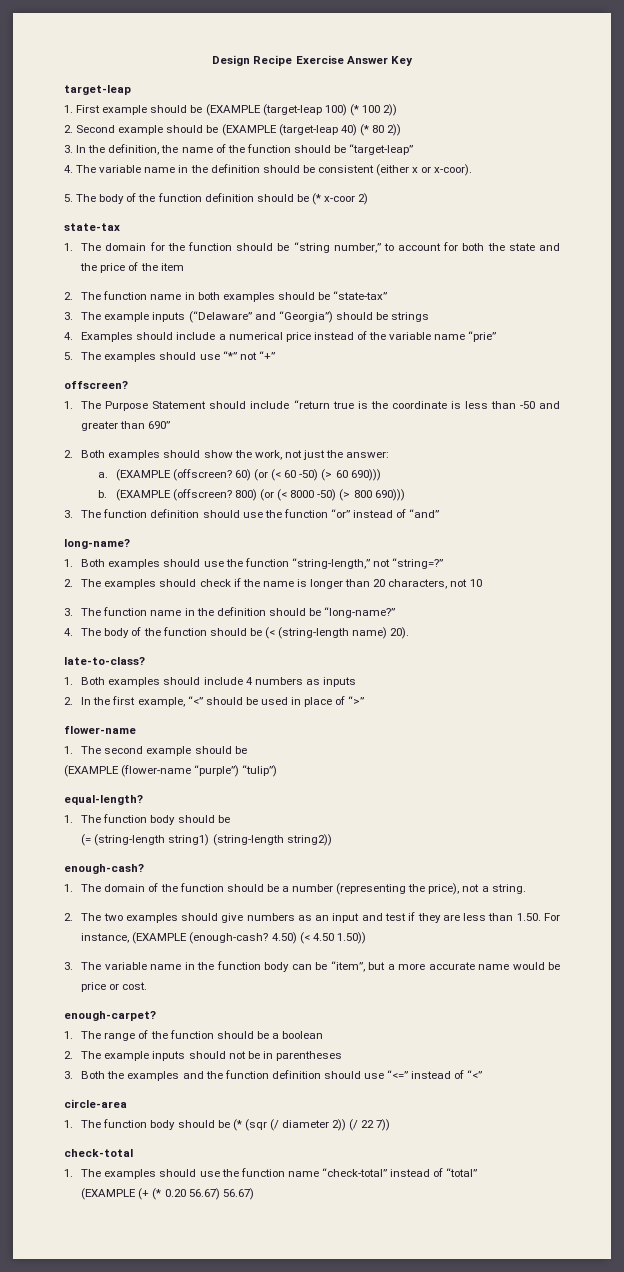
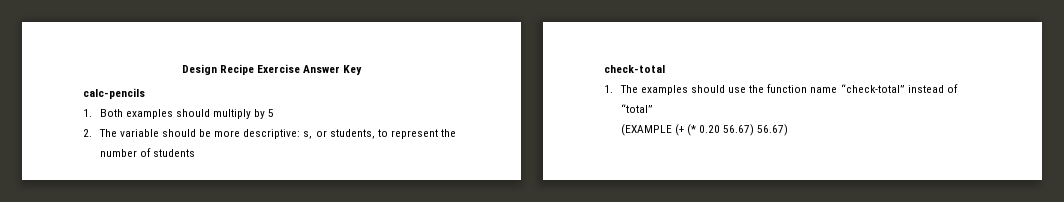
- target-leap
- 1. First example should be (EXAMPLE (target-leap 100) (* 100 2))
- 2. Second example should be (EXAMPLE (target-leap 40) (* 80 2))
- 3. In the definition, the name of the function should be “target-leap”
- 4. The variable name in the definition should be consistent (either x or x-coor).
- 5. The body of the function definition should be (* x-coor 2)
- state-tax
- 1. The domain for the function should be “string number,” to account for both the state and the price of the item
- 2. The function name in both examples should be “state-tax”
- 3. The example inputs (“Delaware” and “Georgia”) should be strings
- 4. Examples should include a numerical price instead of the variable name “prie”
- 5. The examples should use “*” not “+”
- offscreen?
- 1. The Purpose Statement should include “return true is the coordinate is less than -50 and greater than 690”
- 2. Both examples should show the work, not just the answer:
- a. (EXAMPLE (offscreen? 60) (or (< 60 -50) (> 60 690)))
- b. (EXAMPLE (offscreen? 800) (or (< 8000 -50) (> 800 690)))
- 3. The function definition should use the function “or” instead of “and”
- long-name?
- 1. Both examples should use the function “string-length,” not “string=?”
- 2. The examples should check if the name is longer than 20 characters, not 10
- 3. The function name in the definition should be “long-name?”
- 4. The body of the function should be (< (string-length name) 20).
- late-to-class?
- 1. Both examples should include 4 numbers as inputs
- 2. In the first example, “<” should be used in place of “>”
- flower-name
- 1. The second example should be
- (EXAMPLE (flower-name “purple”) “tulip”)
- equal-length?
- 1. The function body should be
- (= (string-length string1) (string-length string2))
- enough-cash?
- 1. The domain of the function should be a number (representing the price), not a string.
- 2. The two examples should give numbers as an input and test if they are less than 1.50. For instance, (EXAMPLE (enough-cash? 4.50) (< 4.50 1.50))
- 3. The variable name in the function body can be “item”, but a more accurate name would be price or cost.
- enough-carpet?
- 1. The range of the function should be a boolean
- 2. The example inputs should not be in parentheses
- 3. Both the examples and the function definition should use “<=” instead of “<”
- circle-area
- 1. The function body should be (* (sqr (/ diameter 2)) (/ 22 7))
+ calc-pencils
+ 1. Both examples should multiply by 5
+ 2. The variable should be more descriptive: s, or students, to represent the number of students

